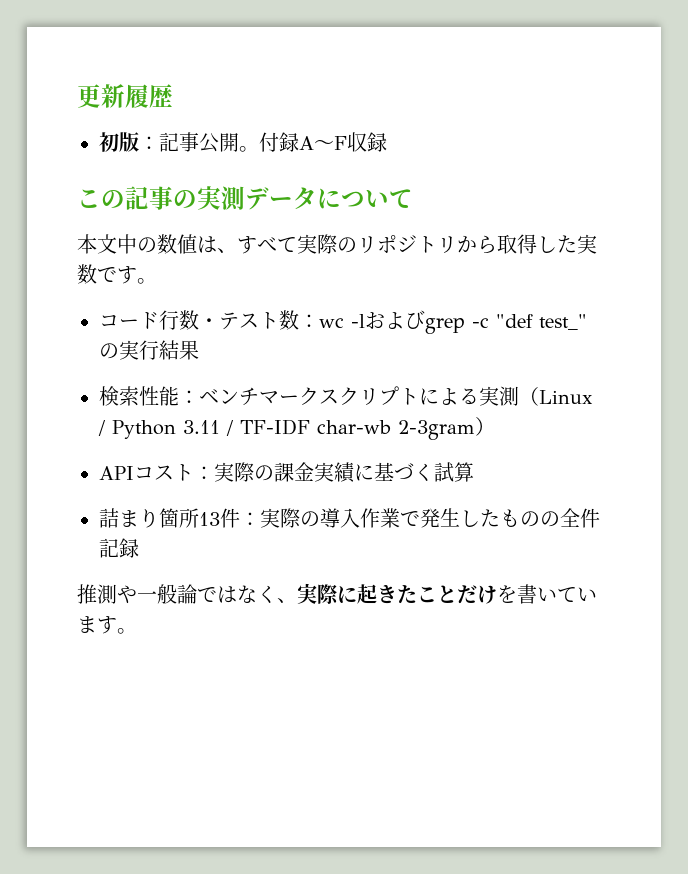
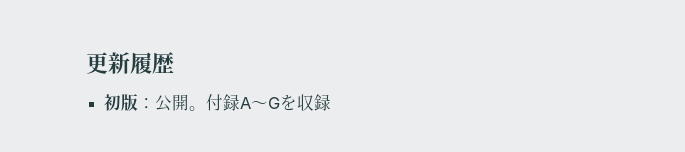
- 初版：記事公開。
+ 初版：公開。
- 付録A〜F収録
+ 付録A〜Gを収録
- この記事の実測データについて
- 本文中の数値は、すべて実際のリポジトリから取得した実数です。
- コード行数・テスト数：wc -lおよびgrep -c "def test_"の実行結果
- 検索性能：ベンチマークスクリプトによる実測（Linux / Python 3.11 / TF-IDF char-wb 2-3gram）
- APIコスト：実際の課金実績に基づく試算
- 詰まり箇所13件：実際の導入作業で発生したものの全件記録
- 推測や一般論ではなく、実際に起きたことだけを書いています。

